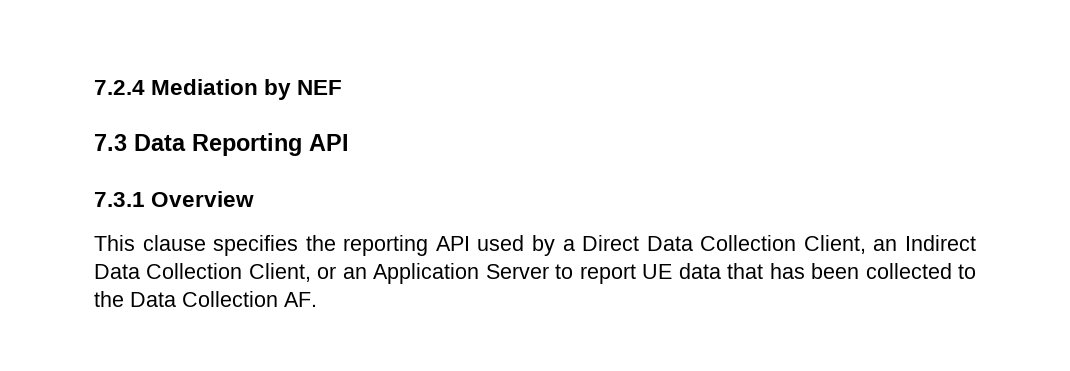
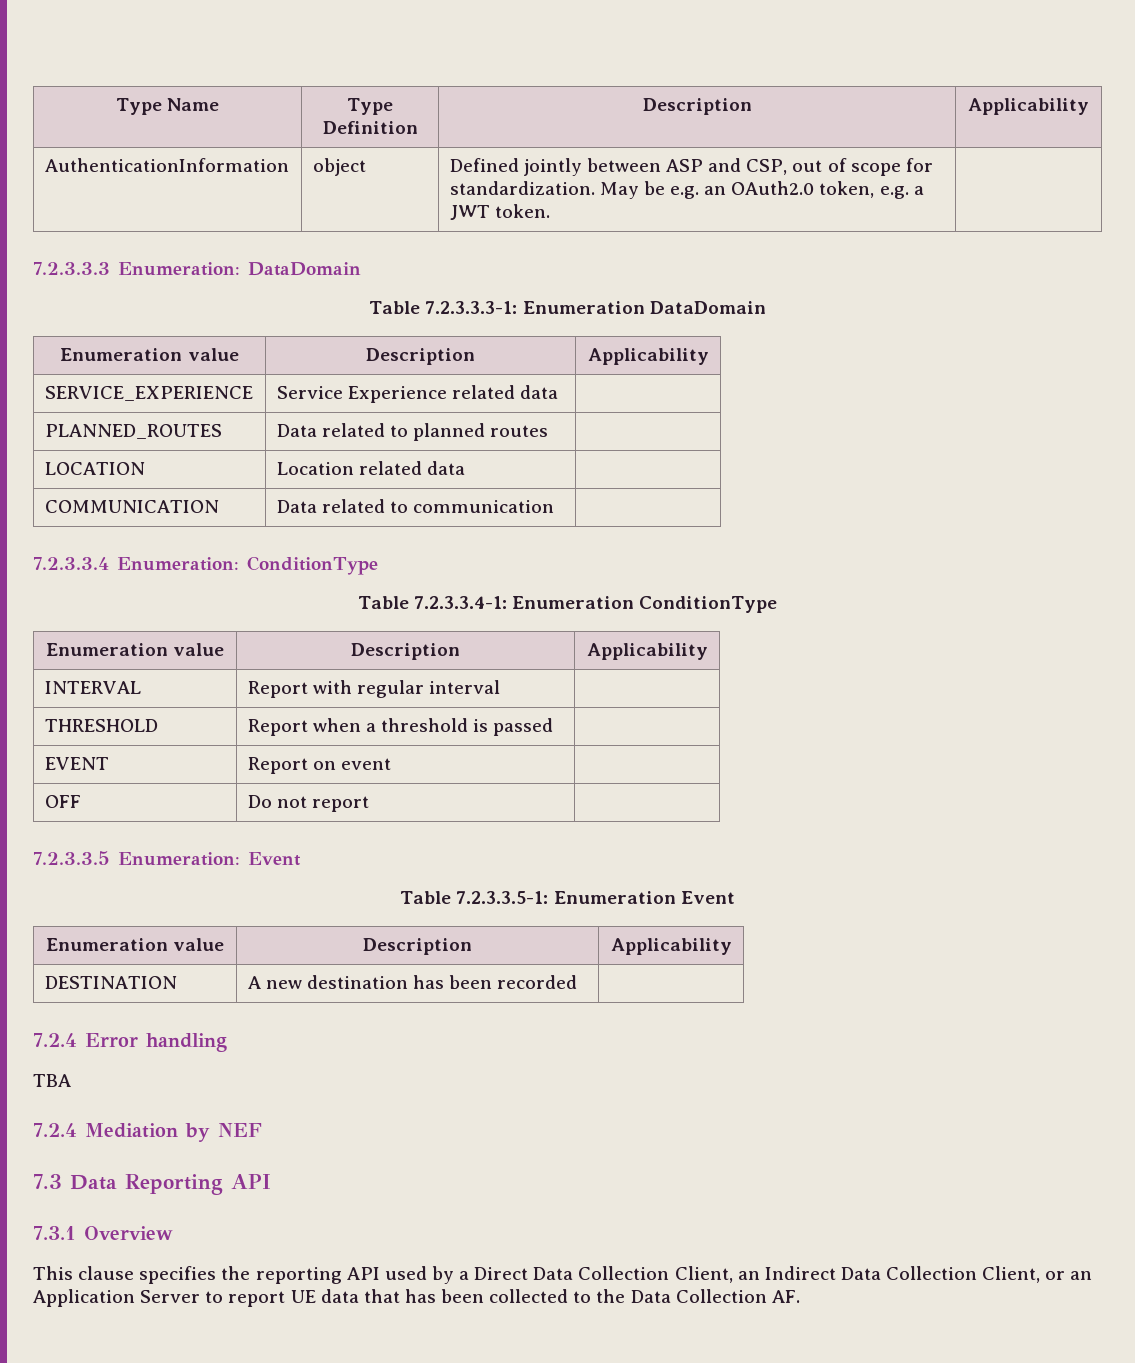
+ Type Name | Type Definition | Description | Applicability
+ AuthenticationInformation | object | Defined jointly between ASP and CSP, out of scope for standardization. May be e.g. an OAuth2.0 token, e.g. a JWT token. |
+ 7.2.3.3.3 Enumeration: DataDomain
+ Table 7.2.3.3.3-1: Enumeration DataDomain
+ Enumeration value | Description | Applicability
+ SERVICE_EXPERIENCE | Service Experience related data |
+ PLANNED_ROUTES | Data related to planned routes |
+ LOCATION | Location related data |
+ COMMUNICATION | Data related to communication |
+ 7.2.3.3.4 Enumeration: ConditionType
+ Table 7.2.3.3.4-1: Enumeration ConditionType
+ Enumeration value | Description | Applicability
+ INTERVAL | Report with regular interval |
+ THRESHOLD | Report when a threshold is passed |
+ EVENT | Report on event |
+ OFF | Do not report |
+ 7.2.3.3.5 Enumeration: Event
+ Table 7.2.3.3.5-1: Enumeration Event
+ Enumeration value | Description | Applicability
+ DESTINATION | A new destination has been recorded |
+ 7.2.4 Error handling
+ TBA

